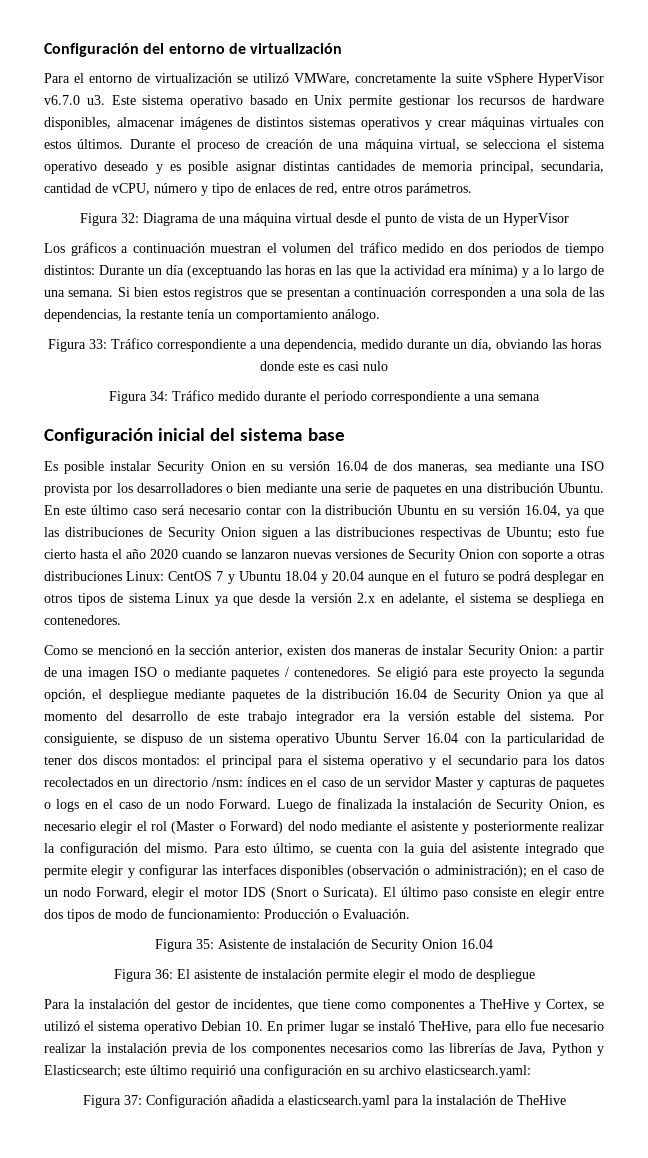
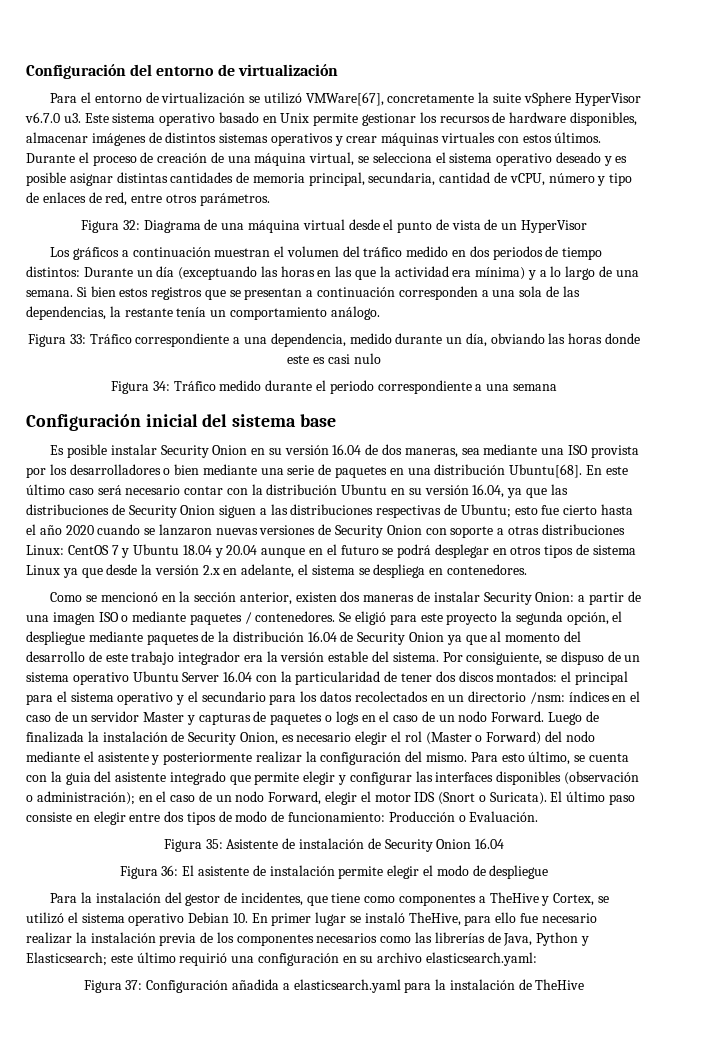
- Para el entorno de virtualización se utilizó VMWare, concretamente la suite vSphere HyperVisor v6.7.0 u3.
+ Para el entorno de virtualización se utilizó VMWare[67], concretamente la suite vSphere HyperVisor v6.7.0 u3.
- Es posible instalar Security Onion en su versión 16.04 de dos maneras, sea mediante una ISO provista por los desarrolladores o bien mediante una serie de paquetes en una distribución Ubuntu.
+ Es posible instalar Security Onion en su versión 16.04 de dos maneras, sea mediante una ISO provista por los desarrolladores o bien mediante una serie de paquetes en una distribución Ubuntu[68].

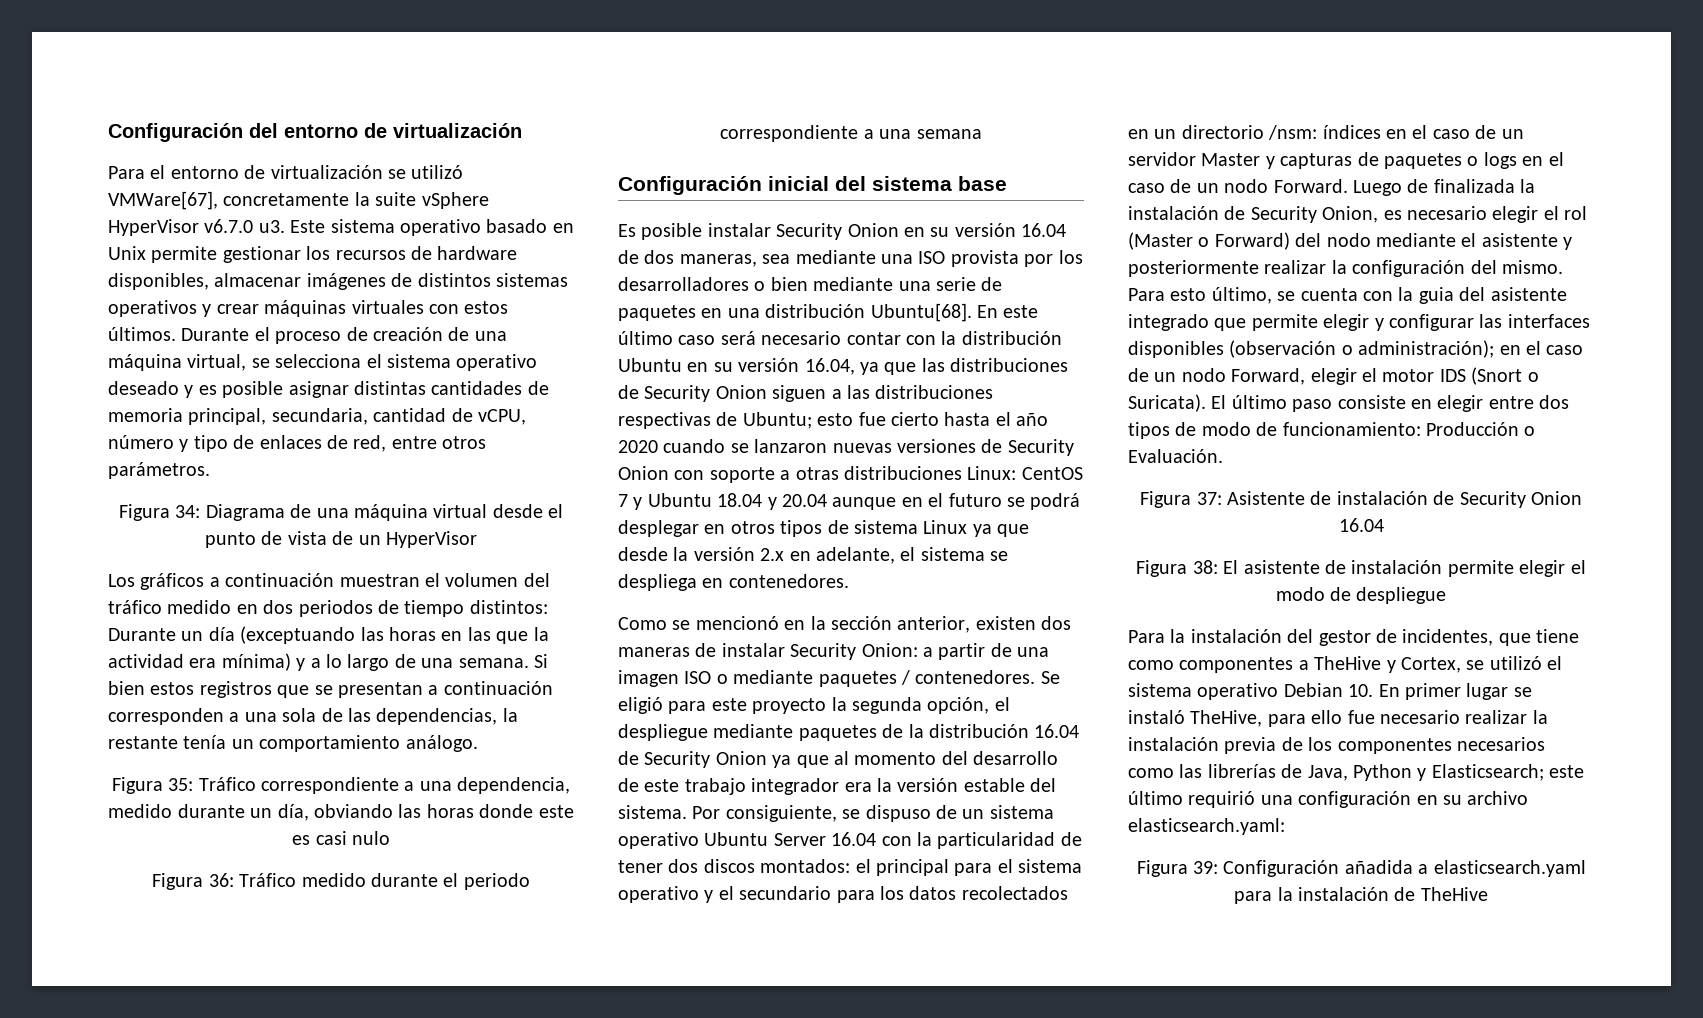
- Figura 32: Diagrama de una máquina virtual desde el punto de vista de un HyperVisor
+ Figura 34: Diagrama de una máquina virtual desde el punto de vista de un HyperVisor
- Figura 33: Tráfico correspondiente a una dependencia, medido durante un día, obviando las horas donde este es casi nulo
+ Figura 35: Tráfico correspondiente a una dependencia, medido durante un día, obviando las horas donde este es casi nulo
- Figura 34: Tráfico medido durante el periodo correspondiente a una semana
+ Figura 36: Tráfico medido durante el periodo correspondiente a una semana
- Figura 35: Asistente de instalación de Security Onion 16.04
+ Figura 37: Asistente de instalación de Security Onion 16.04
- Figura 36: El asistente de instalación permite elegir el modo de despliegue
+ Figura 38: El asistente de instalación permite elegir el modo de despliegue
- Figura 37: Configuración añadida a elasticsearch.yaml para la instalación de TheHive
+ Figura 39: Configuración añadida a elasticsearch.yaml para la instalación de TheHive

